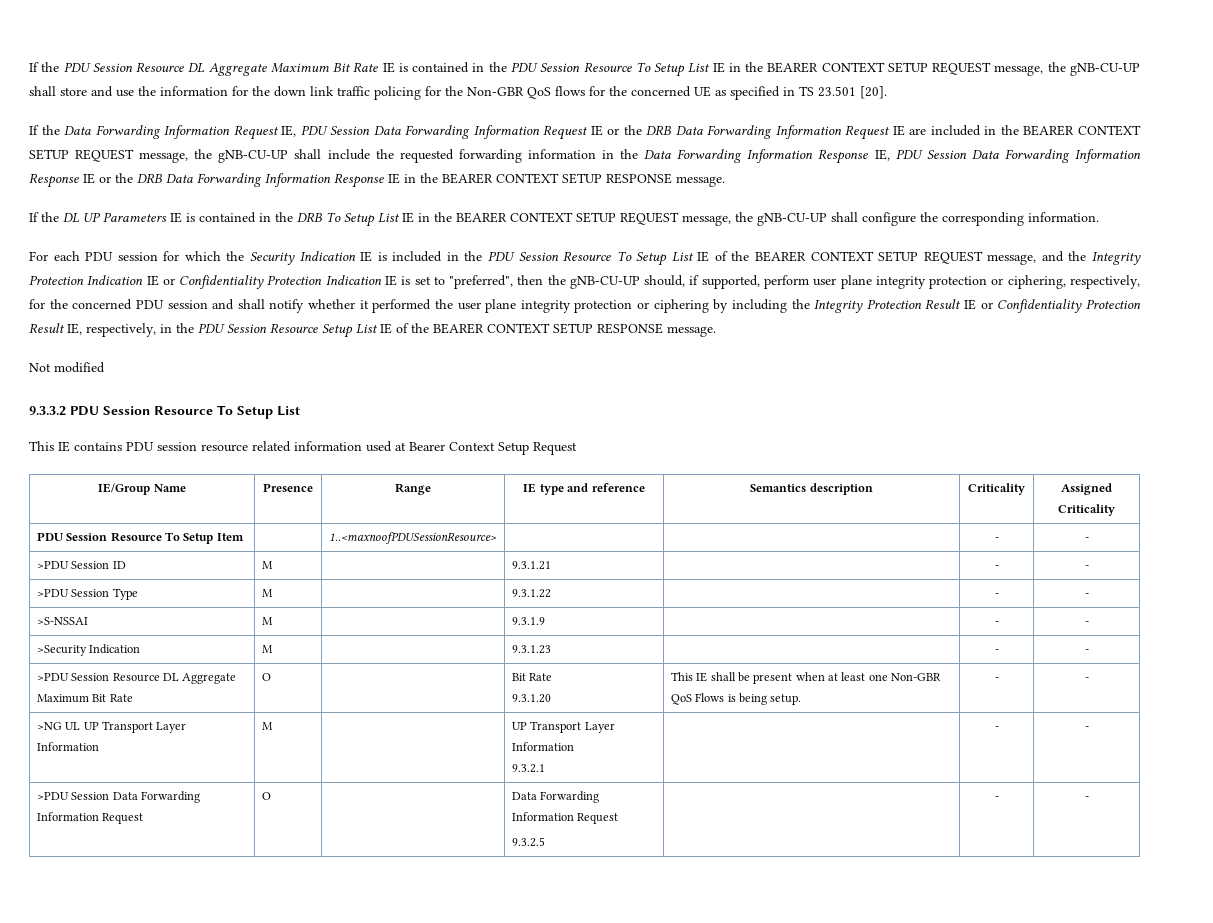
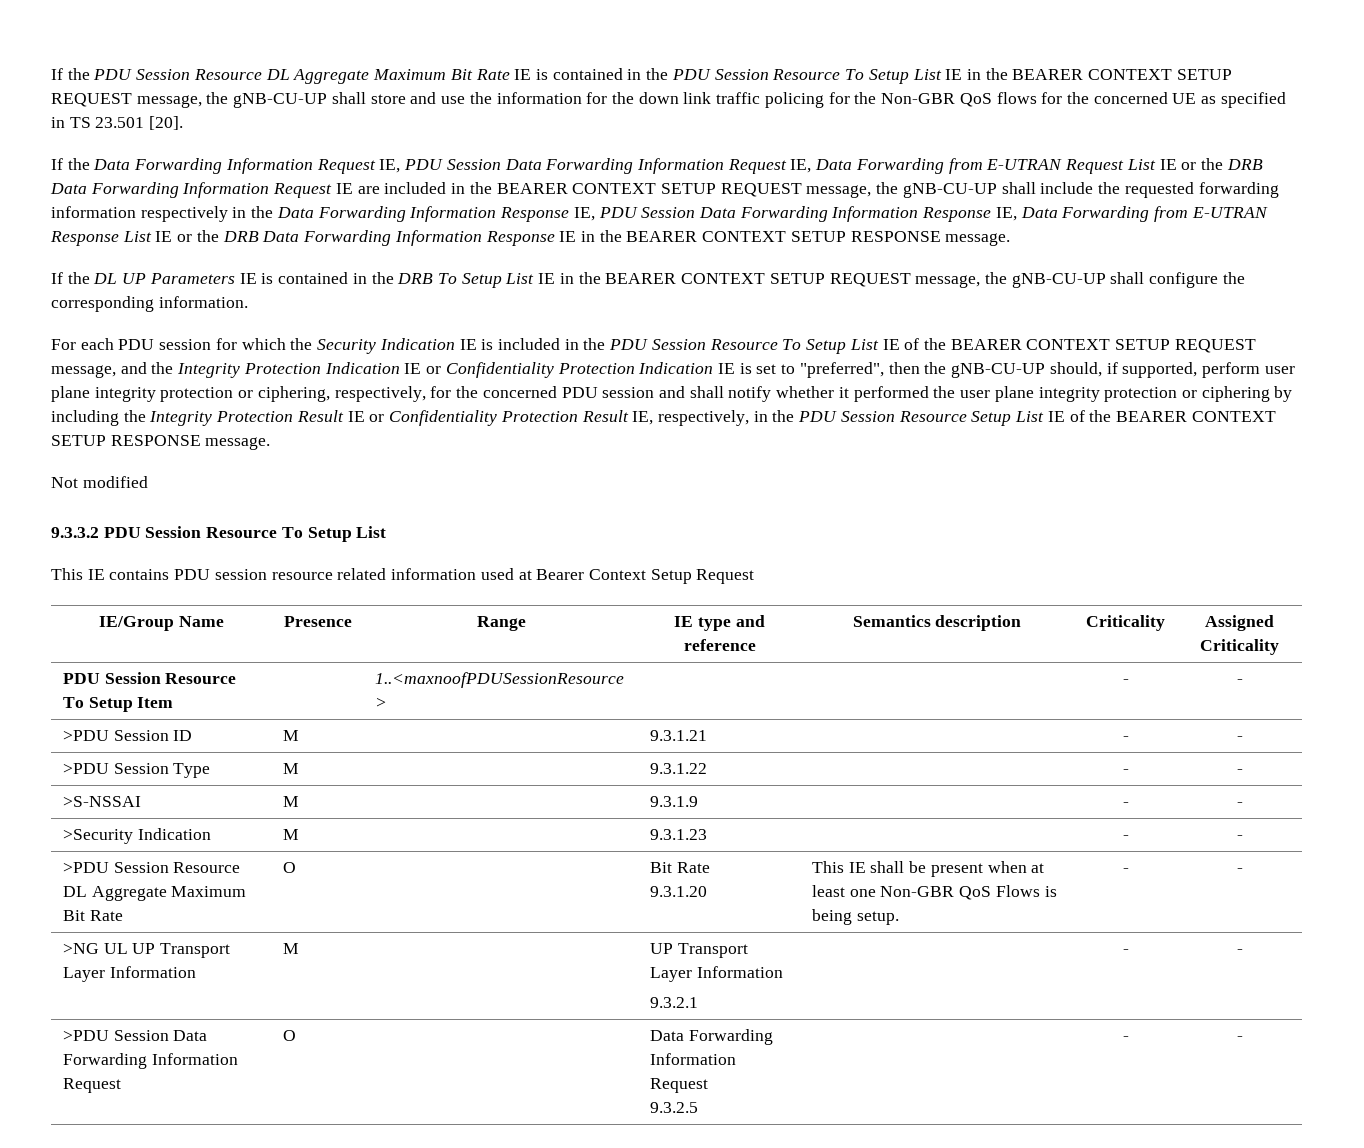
- If the Data Forwarding Information Request IE, PDU Session Data Forwarding Information Request IE or the DRB Data Forwarding Information Request IE are included in the BEARER CONTEXT SETUP REQUEST message, the gNB-CU-UP shall include the requested forwarding information in the Data Forwarding Information Response IE, PDU Session Data Forwarding Information Response IE or the DRB Data Forwarding Information Response IE in the BEARER CONTEXT SETUP RESPONSE message.
+ If the Data Forwarding Information Request IE, PDU Session Data Forwarding Information Request IE, Data Forwarding from E-UTRAN Request List IE or the DRB Data Forwarding Information Request IE are included in the BEARER CONTEXT SETUP REQUEST message, the gNB-CU-UP shall include the requested forwarding information respectively in the Data Forwarding Information Response IE, PDU Session Data Forwarding Information Response IE, Data Forwarding from E-UTRAN Response List IE or the DRB Data Forwarding Information Response IE in the BEARER CONTEXT SETUP RESPONSE message.

